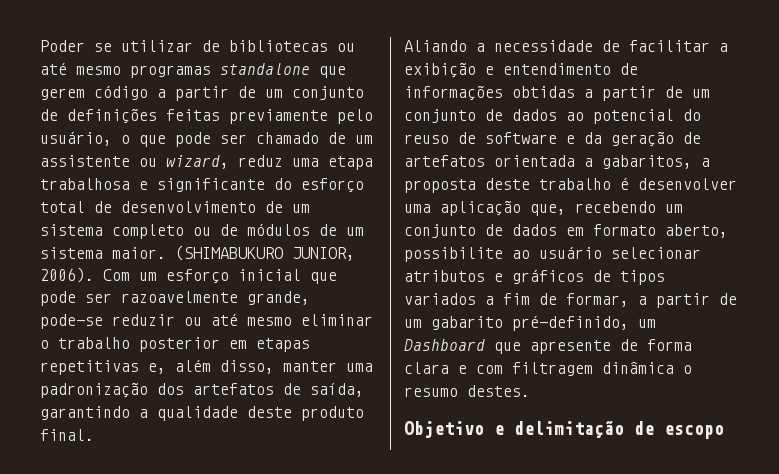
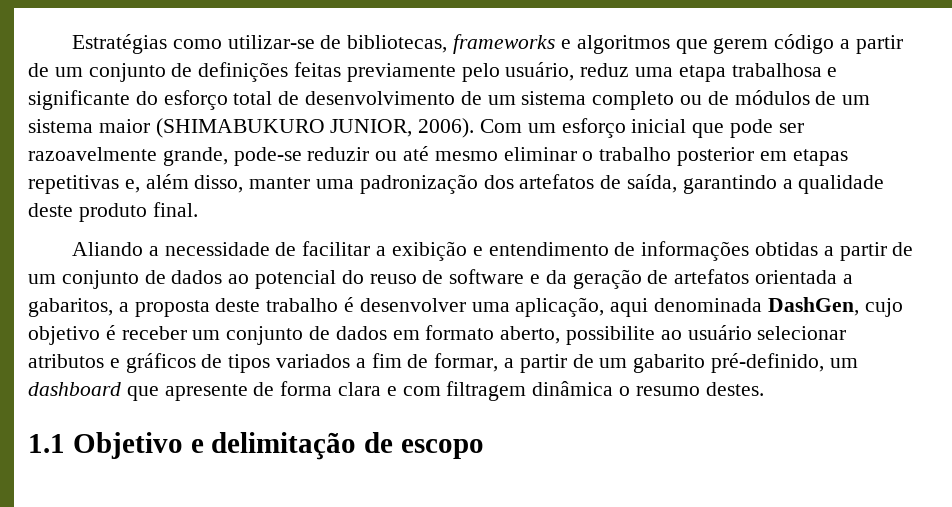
- Poder se utilizar de bibliotecas ou até mesmo programas standalone que gerem código a partir de um conjunto de definições feitas previamente pelo usuário, o que pode ser chamado de um assistente ou wizard, reduz uma etapa trabalhosa e significante do esforço total de desenvolvimento de um sistema completo ou de módulos de um sistema maior. (SHIMABUKURO JUNIOR, 2006).
+ Estratégias como utilizar-se de bibliotecas, frameworks e algoritmos que gerem código a partir de um conjunto de definições feitas previamente pelo usuário, reduz uma etapa trabalhosa e significante do esforço total de desenvolvimento de um sistema completo ou de módulos de um sistema maior (SHIMABUKURO JUNIOR, 2006).
- Aliando a necessidade de facilitar a exibição e entendimento de informações obtidas a partir de um conjunto de dados ao potencial do reuso de software e da geração de artefatos orientada a gabaritos, a proposta deste trabalho é desenvolver uma aplicação que, recebendo um conjunto de dados em formato aberto, possibilite ao usuário selecionar atributos e gráficos de tipos variados a fim de formar, a partir de um gabarito pré-definido, um Dashboard que apresente de forma clara e com filtragem dinâmica o resumo destes.
+ Aliando a necessidade de facilitar a exibição e entendimento de informações obtidas a partir de um conjunto de dados ao potencial do reuso de software e da geração de artefatos orientada a gabaritos, a proposta deste trabalho é desenvolver uma aplicação, aqui denominada DashGen, cujo objetivo é receber um conjunto de dados em formato aberto, possibilite ao usuário selecionar atributos e gráficos de tipos variados a fim de formar, a partir de um gabarito pré-definido, um dashboard que apresente de forma clara e com filtragem dinâmica o resumo destes.
- Objetivo e delimitação de escopo
+ 1.1 Objetivo e delimitação de escopo

